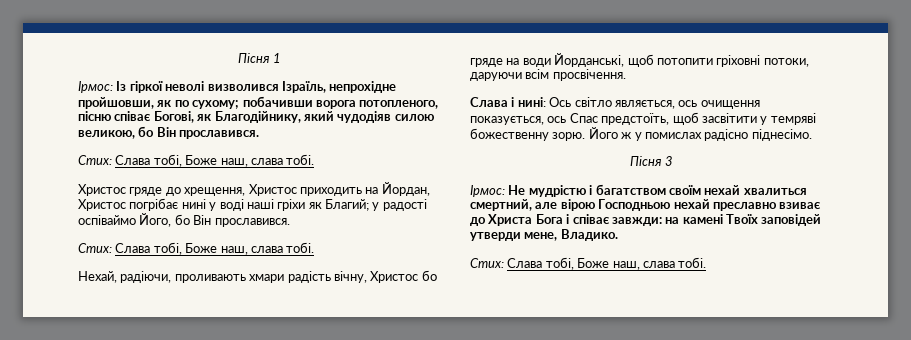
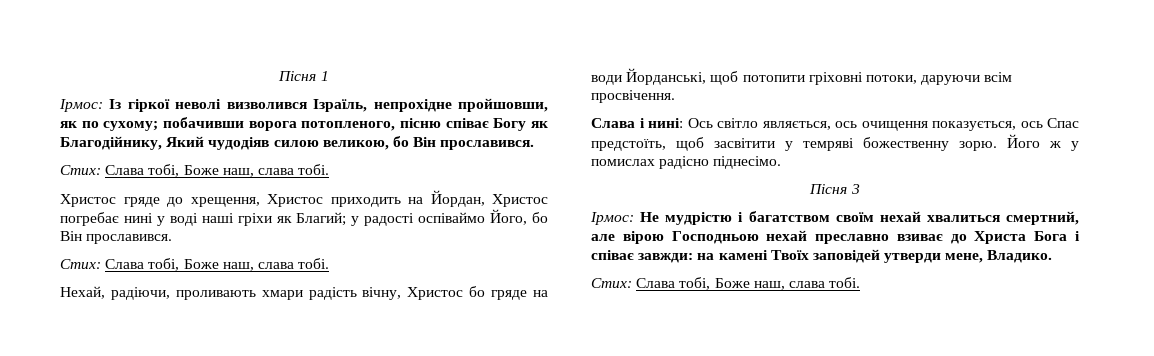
- Ірмос: Із гіркої неволі визволився Ізраїль, непрохідне пройшовши, як по сухому; побачивши ворога потопленого, пісню співає Богові, як Благодійнику, який чудодіяв силою великою, бо Він прославився.
+ Ірмос: Із гіркої неволі визволився Ізраїль, непрохідне пройшовши, як по сухому; побачивши ворога потопленого, пісню співає Богу як Благодійнику, Який чудодіяв силою великою, бо Він прославився.
- Христос гряде до хрещення, Христос приходить на Йордан, Христос погрібає нині у воді наші гріхи як Благий; у радості оспіваймо Його, бо Він прославився.
+ Христос гряде до хрещення, Христос приходить на Йордан, Христос погребає нині у воді наші гріхи як Благий; у радості оспіваймо Його, бо Він прославився.

